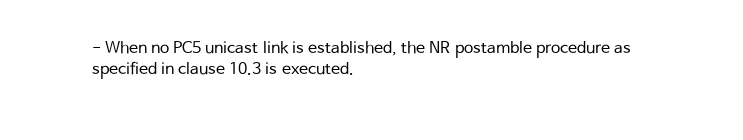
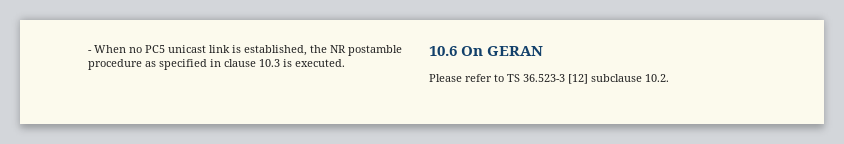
+ 10.6 On GERAN
+ Please refer to TS 36.523-3 [12] subclause 10.2.

